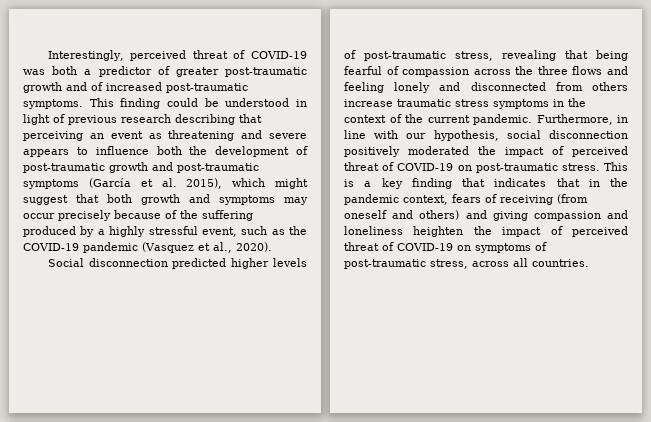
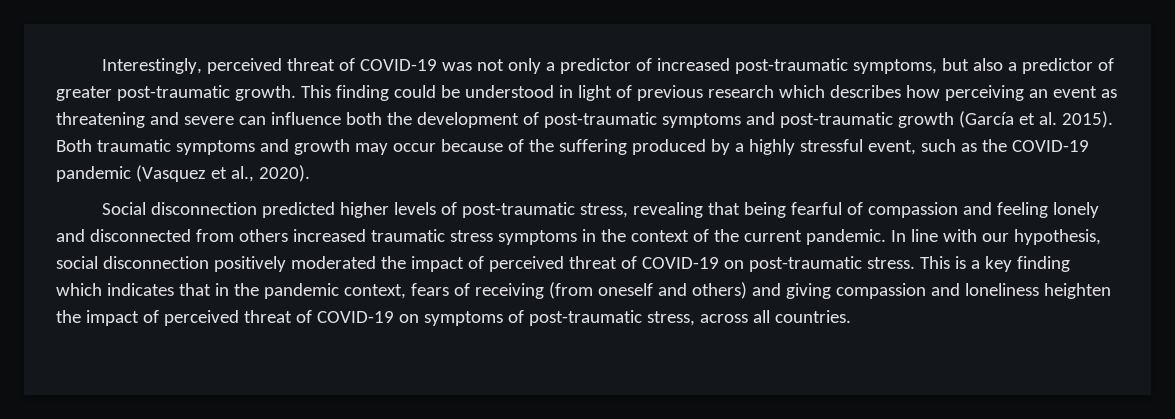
- Interestingly, perceived threat of COVID-19 was both a predictor of greater post-traumatic growth and of increased post-traumatic symptoms.
+ Interestingly, perceived threat of COVID-19 was not only a predictor of increased post-traumatic symptoms, but also a predictor of greater post-traumatic growth.
- This finding could be understood in light of previous research describing that perceiving an event as threatening and severe appears to influence both the development of post-traumatic growth and post-traumatic symptoms (García et al. 2015), which might suggest that both growth and symptoms may occur precisely because of the suffering produced by a highly stressful event, such as the COVID-19 pandemic (Vasquez et al., 2020).
+ This finding could be understood in light of previous research which describes how perceiving an event as threatening and severe can influence both the development of post-traumatic symptoms and post-traumatic growth (García et al. 2015). Both traumatic symptoms and growth may occur because of the suffering produced by a highly stressful event, such as the COVID-19 pandemic (Vasquez et al., 2020).
- Social disconnection predicted higher levels of post-traumatic stress, revealing that being fearful of compassion across the three flows and feeling lonely and disconnected from others increase traumatic stress symptoms in the context of the current pandemic.
+ Social disconnection predicted higher levels of post-traumatic stress, revealing that being fearful of compassion and feeling lonely and disconnected from others increased traumatic stress symptoms in the context of the current pandemic.
- Furthermore, in line with our hypothesis, social disconnection positively moderated the impact of perceived threat of COVID-19 on post-traumatic stress.
+ In line with our hypothesis, social disconnection positively moderated the impact of perceived threat of COVID-19 on post-traumatic stress.
- This is a key finding that indicates that in the pandemic context, fears of receiving (from oneself and others) and giving compassion and loneliness heighten the impact of perceived threat of COVID-19 on symptoms of post-traumatic stress, across all countries.
+ This is a key finding which indicates that in the pandemic context, fears of receiving (from oneself and others) and giving compassion and loneliness heighten the impact of perceived threat of COVID-19 on symptoms of post-traumatic stress, across all countries.

